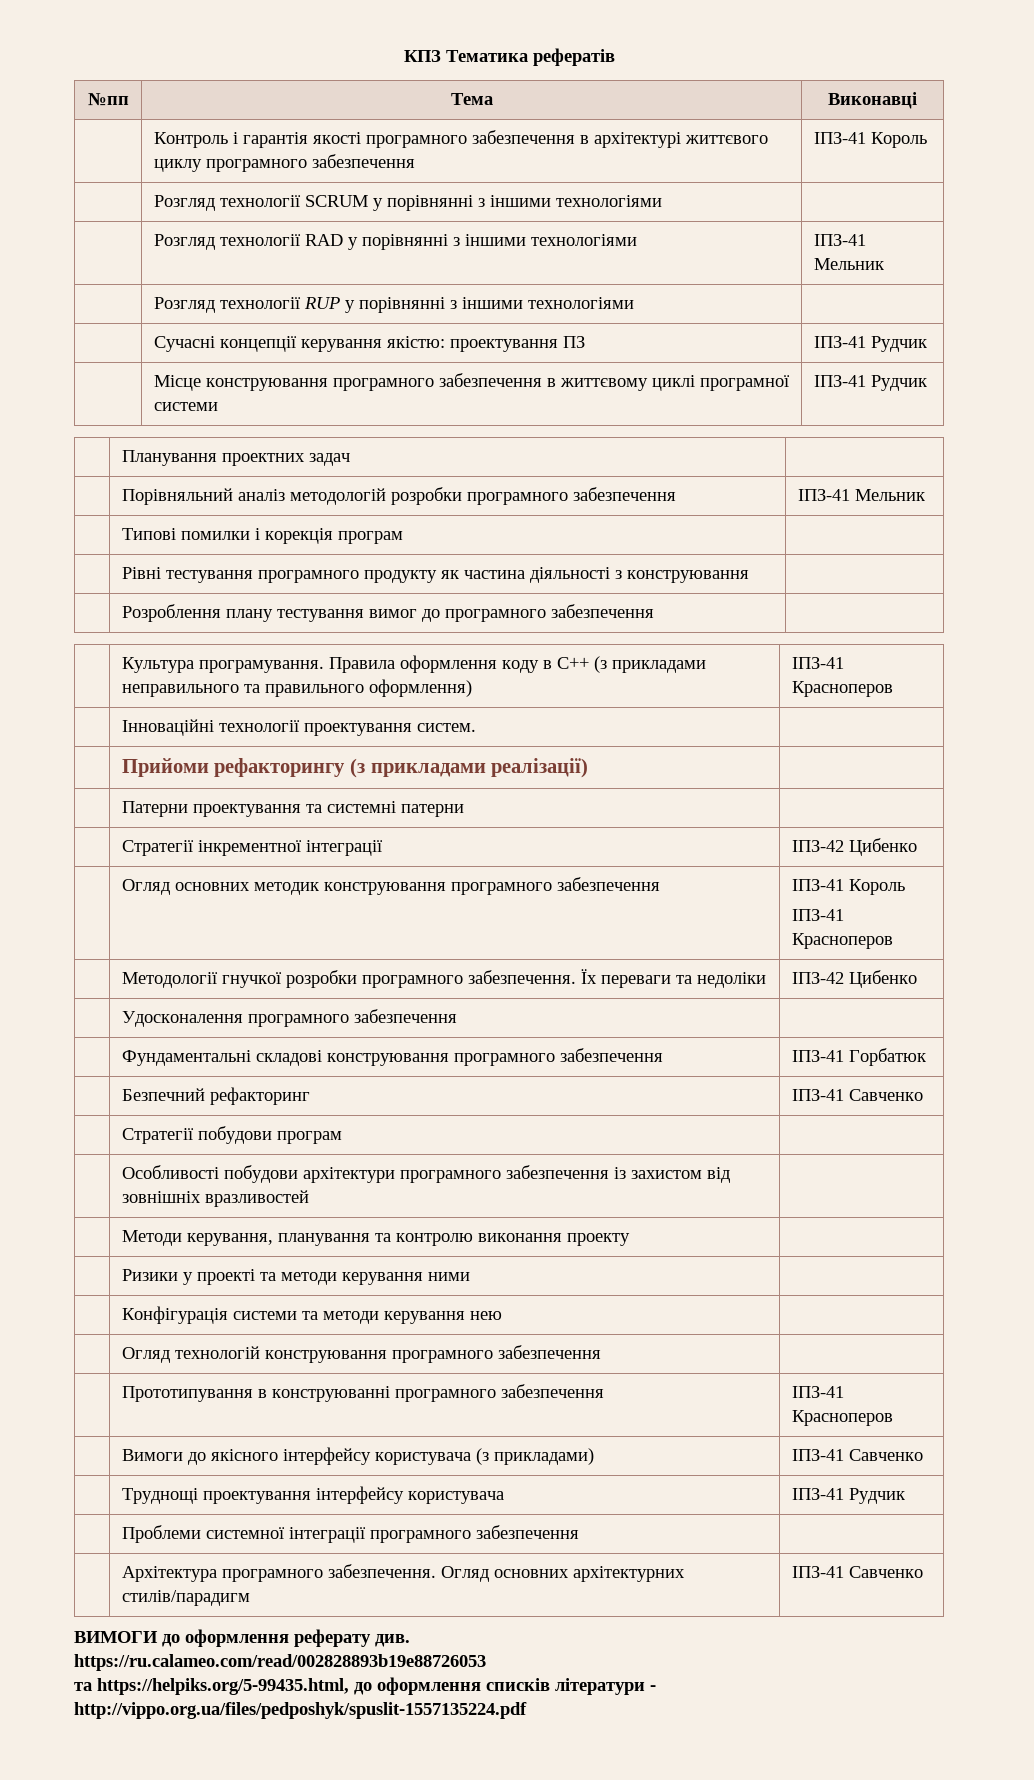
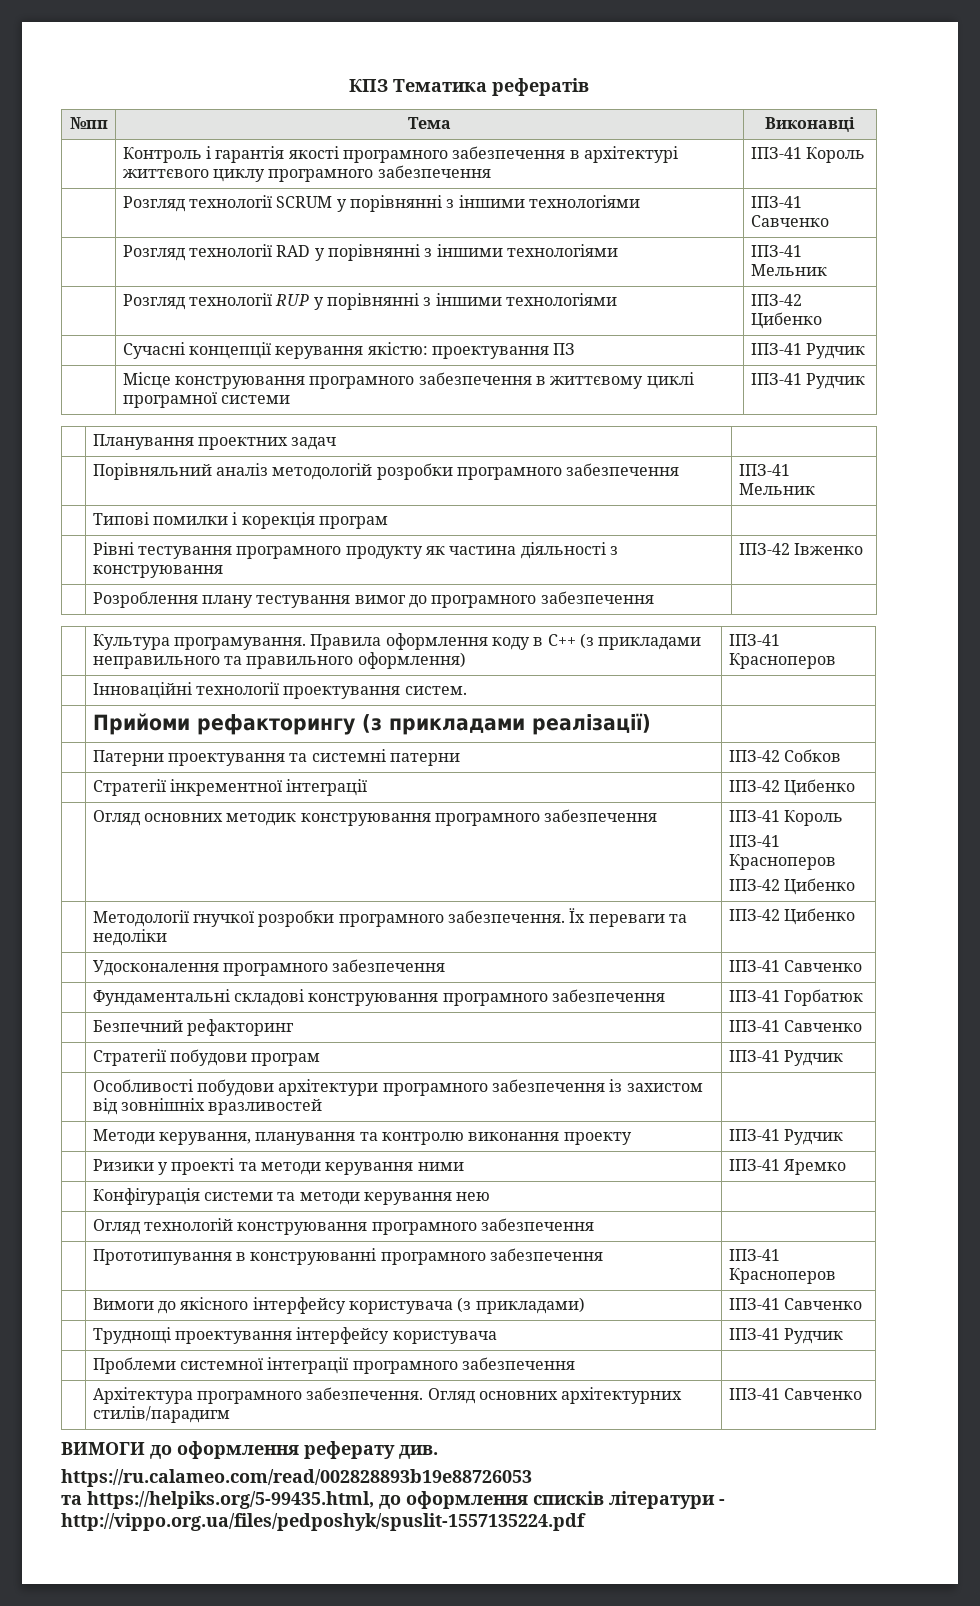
- | Розгляд технології SCRUM у порівнянні з іншими технологіями |
+ | Розгляд технології SCRUM у порівнянні з іншими технологіями | ІПЗ-41 Савченко
- | Розгляд технології RUP у порівнянні з іншими технологіями |
+ | Розгляд технології RUP у порівнянні з іншими технологіями | ІПЗ-42 Цибенко
- | Рівні тестування програмного продукту як частина діяльності з конструювання |
+ | Рівні тестування програмного продукту як частина діяльності з конструювання | ІПЗ-42 Івженко
- | Патерни проектування та системні патерни |
+ | Патерни проектування та системні патерни | ІПЗ-42 Собков
  | Огляд основних методик конструювання програмного забезпечення | ІПЗ-41 Король
  ІПЗ-41 Красноперов
+ ІПЗ-42 Цибенко
- | Удосконалення програмного забезпечення |
+ | Удосконалення програмного забезпечення | ІПЗ-41 Савченко
- | Стратегії побудови програм |
+ | Стратегії побудови програм | ІПЗ-41 Рудчик
- | Методи керування, планування та контролю виконання проекту |
+ | Методи керування, планування та контролю виконання проекту | ІПЗ-41 Рудчик
- | Ризики у проекті та методи керування ними |
+ | Ризики у проекті та методи керування ними | ІПЗ-41 Яремко

